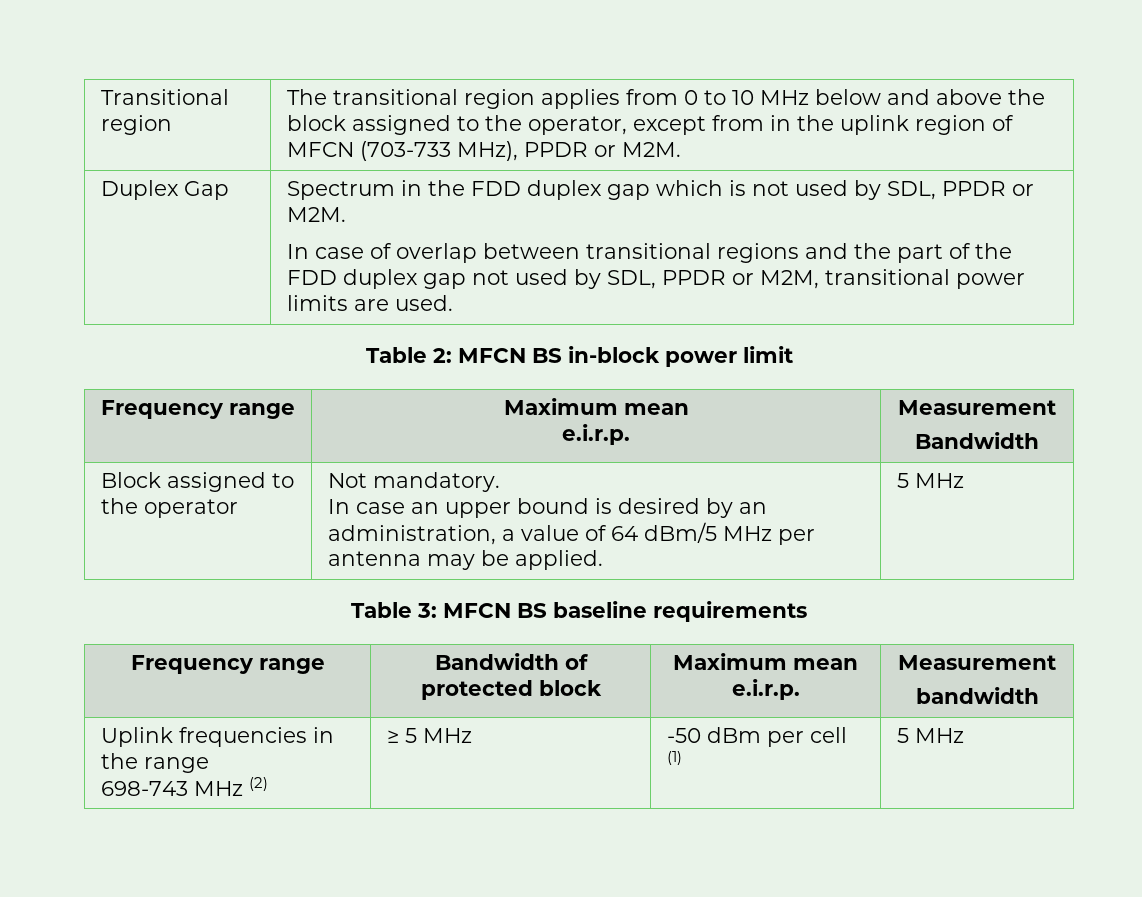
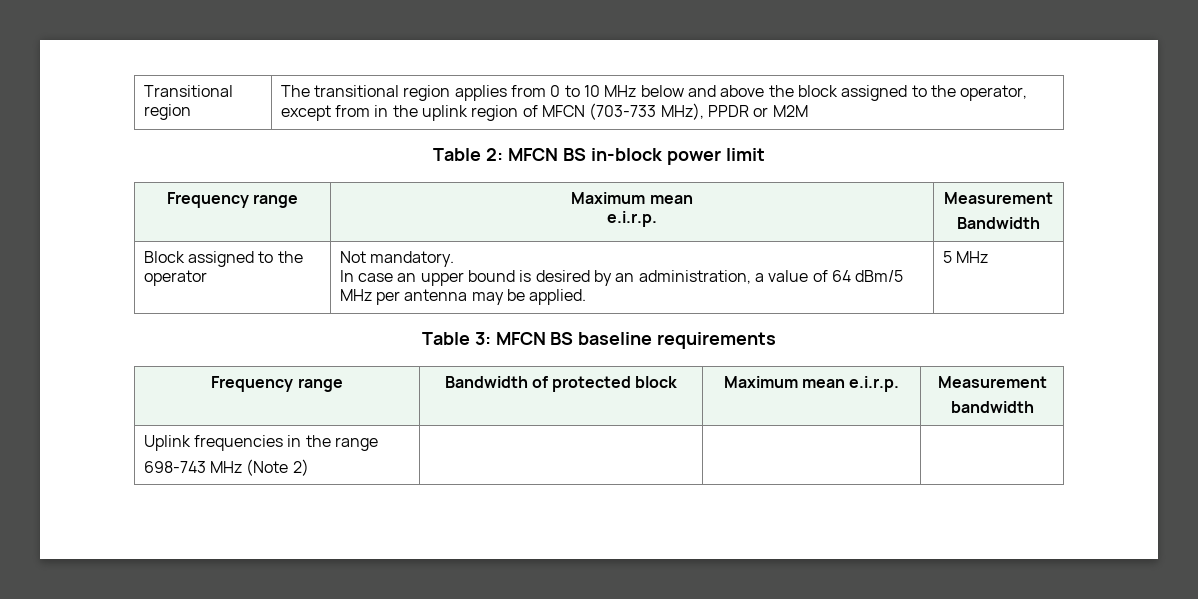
- Transitional region | The transitional region applies from 0 to 10 MHz below and above the block assigned to the operator, except from in the uplink region of MFCN (703-733 MHz), PPDR or M2M.
- Duplex Gap | Spectrum in the FDD duplex gap which is not used by SDL, PPDR or M2M.
- In case of overlap between transitional regions and the part of the FDD duplex gap not used by SDL, PPDR or M2M, transitional power limits are used.
+ Transitional region | The transitional region applies from 0 to 10 MHz below and above the block assigned to the operator, except from in the uplink region of MFCN (703-733 MHz), PPDR or M2M
  Uplink frequencies in the range
- 698-743 MHz (2) | ≥ 5 MHz | -50 dBm per cell (1) | 5 MHz
+ 698-743 MHz (Note 2) | | |

